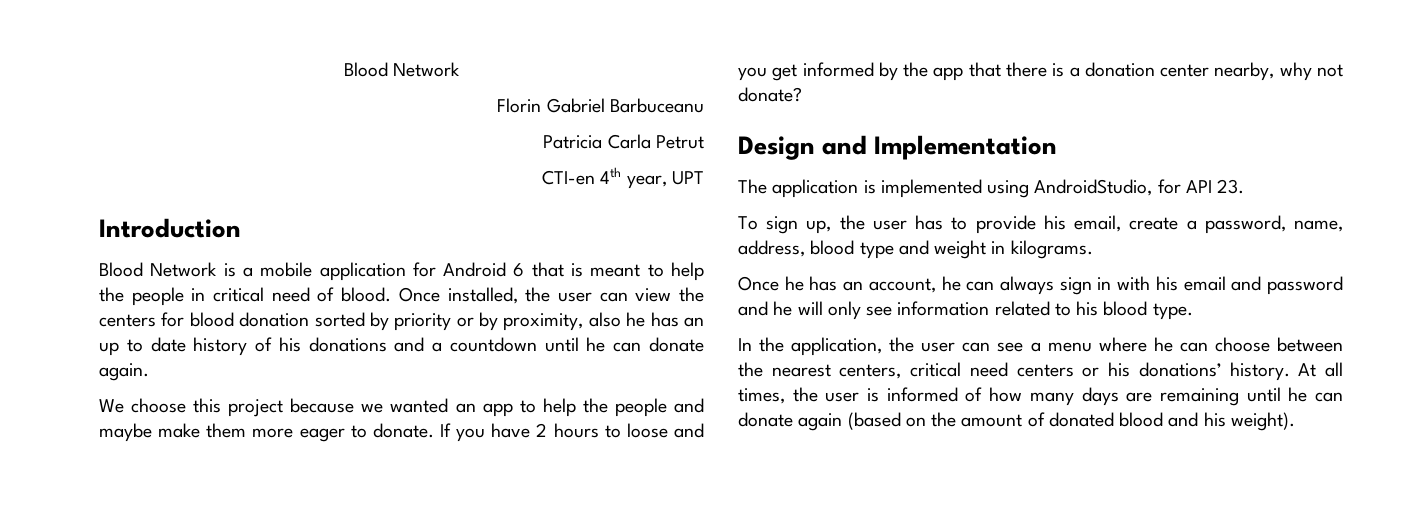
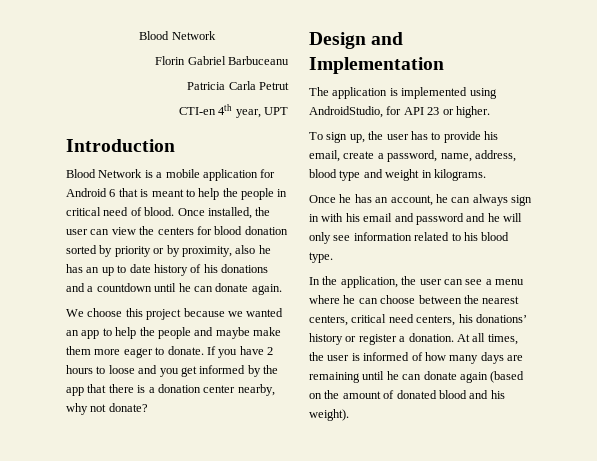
- The application is implemented using AndroidStudio, for API 23.
+ The application is implemented using AndroidStudio, for API 23 or higher.
- In the application, the user can see a menu where he can choose between the nearest centers, critical need centers or his donations’ history.
+ In the application, the user can see a menu where he can choose between the nearest centers, critical need centers, his donations’ history or register a donation.

